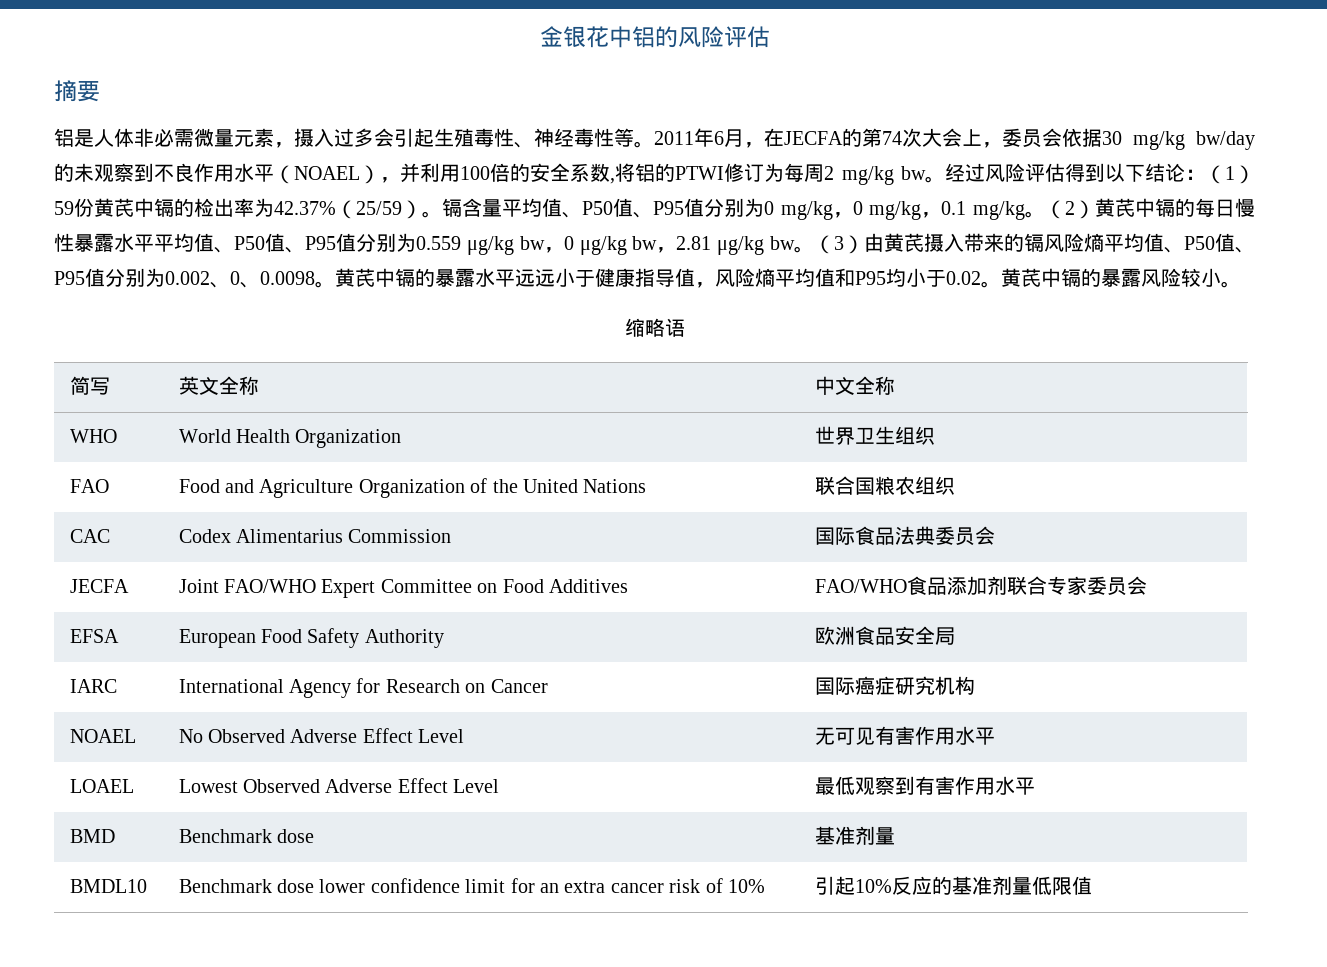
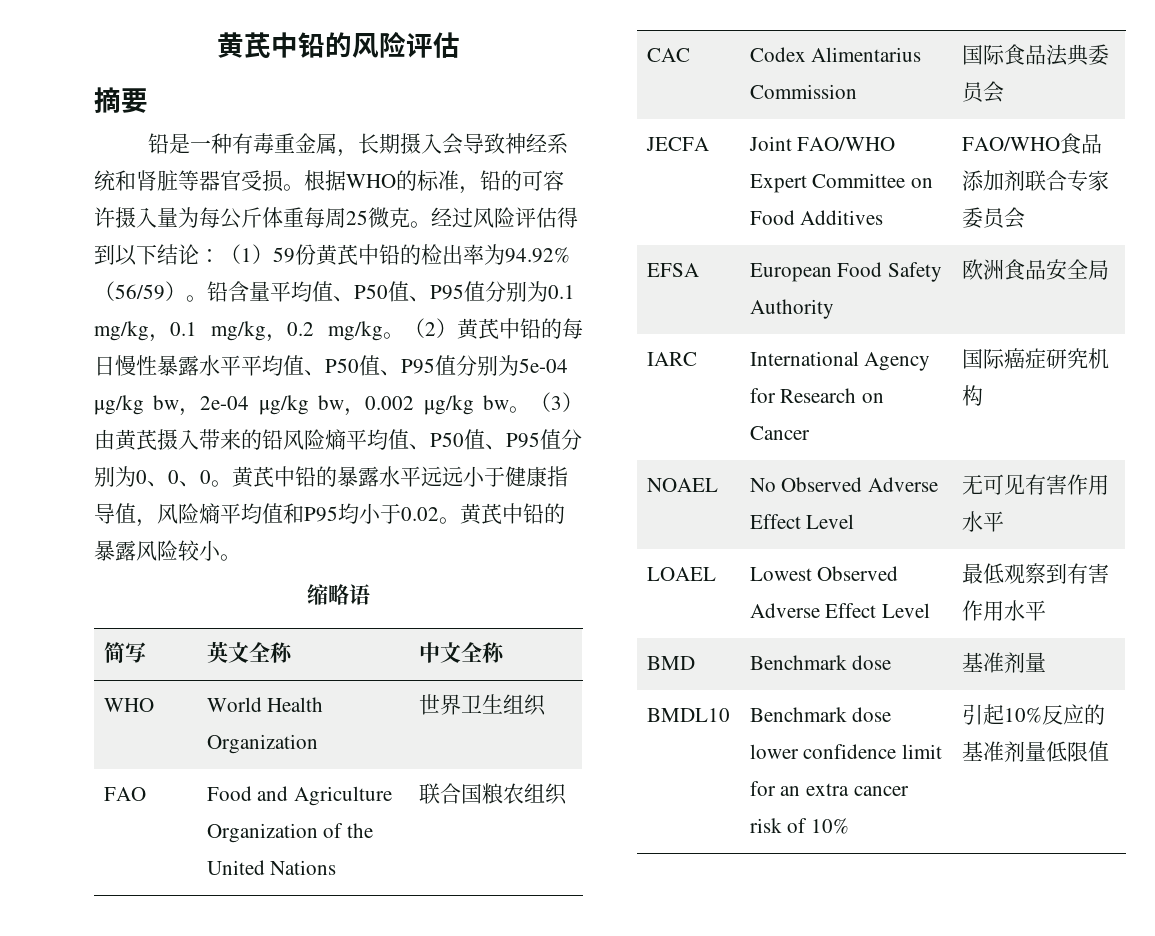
- 金银花中铝的风险评估
+ 黄芪中铅的风险评估
- 铝是人体非必需微量元素，摄入过多会引起生殖毒性、神经毒性等。2011年6月，在JECFA的第74次大会上，委员会依据30 mg/kg bw/day的未观察到不良作用水平（NOAEL），并利用100倍的安全系数,将铝的PTWI修订为每周2 mg/kg bw。
+ 铅是一种有毒重金属，长期摄入会导致神经系统和肾脏等器官受损。根据WHO的标准，铅的可容许摄入量为每公斤体重每周25微克。
- 经过风险评估得到以下结论：（1）59份黄芪中镉的检出率为42.37%（25/59）。镉含量平均值、P50值、P95值分别为0 mg/kg，0 mg/kg，0.1 mg/kg。
+ 经过风险评估得到以下结论：（1）59份黄芪中铅的检出率为94.92%（56/59）。铅含量平均值、P50值、P95值分别为0.1 mg/kg，0.1 mg/kg，0.2 mg/kg。
- （2）黄芪中镉的每日慢性暴露水平平均值、P50值、P95值分别为0.559 μg/kg bw，0 μg/kg bw，2.81 μg/kg bw。
+ （2）黄芪中铅的每日慢性暴露水平平均值、P50值、P95值分别为5e-04 μg/kg bw，2e-04 μg/kg bw，0.002 μg/kg bw。
- （3）由黄芪摄入带来的镉风险熵平均值、P50值、P95值分别为0.002、0、0.0098。黄芪中镉的暴露水平远远小于健康指导值，风险熵平均值和P95均小于0.02。
+ （3）由黄芪摄入带来的铅风险熵平均值、P50值、P95值分别为0、0、0。黄芪中铅的暴露水平远远小于健康指导值，风险熵平均值和P95均小于0.02。
- 黄芪中镉的暴露风险较小。
+ 黄芪中铅的暴露风险较小。

